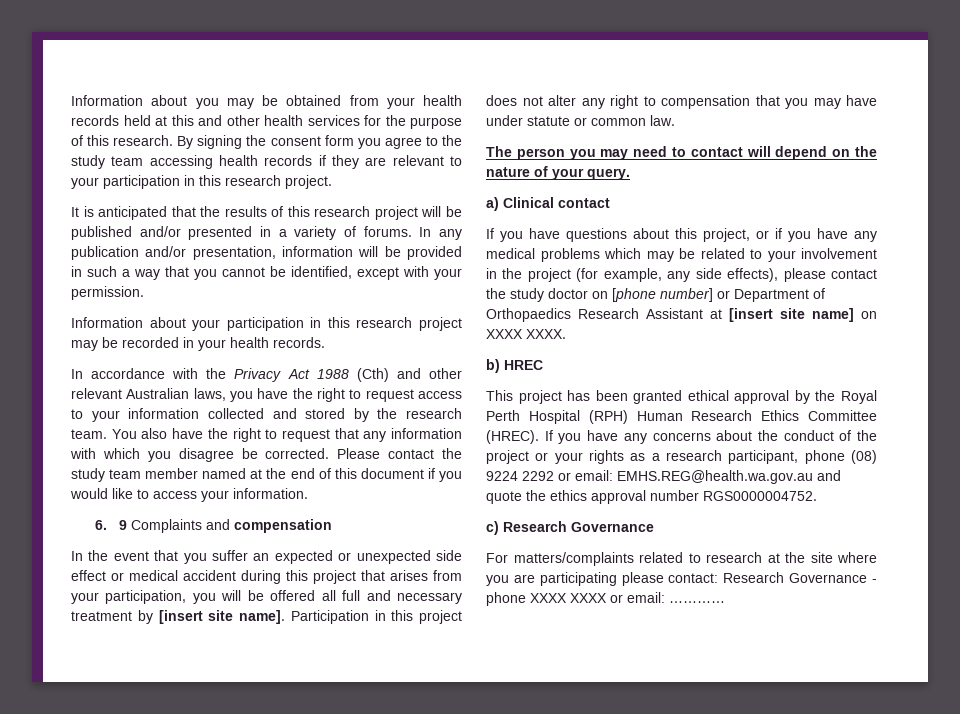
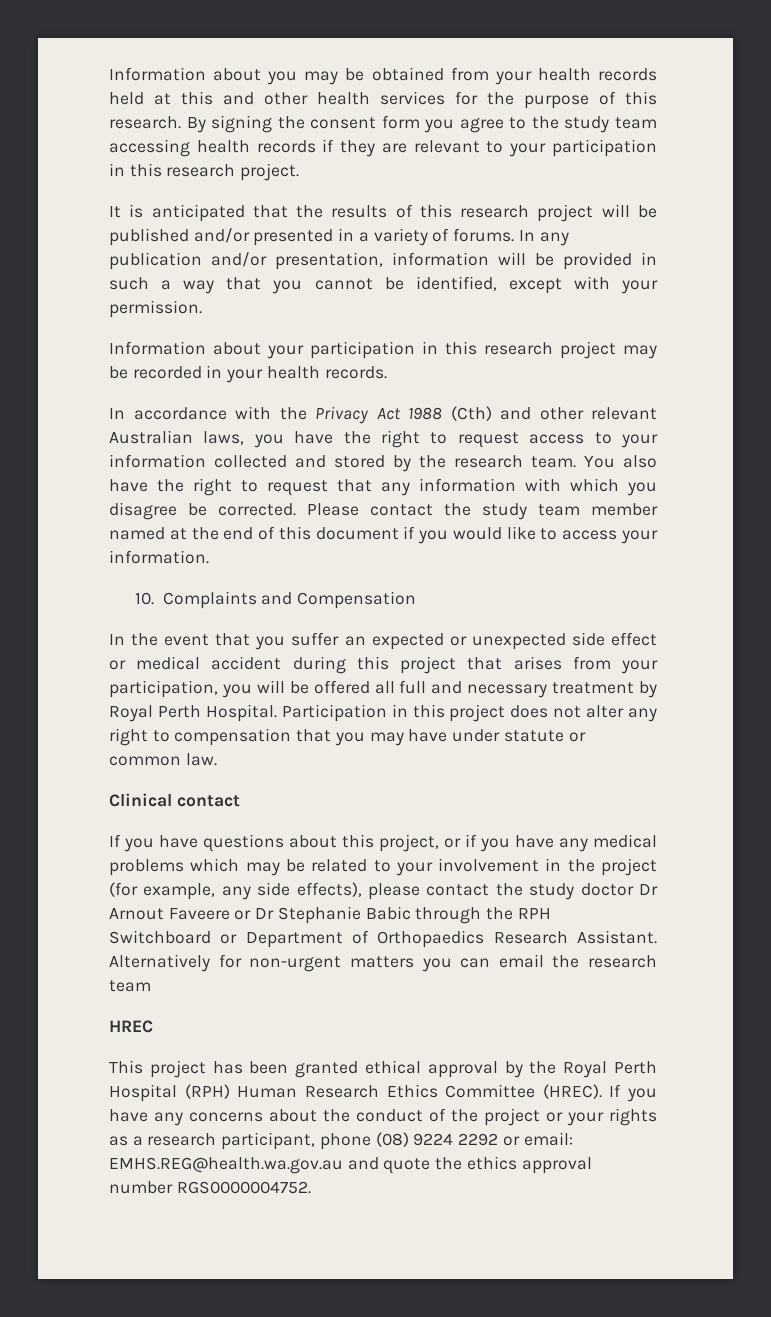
- 6. 9 Complaints and compensation
+ 10. Complaints and Compensation
- In the event that you suffer an expected or unexpected side effect or medical accident during this project that arises from your participation, you will be offered all full and necessary treatment by [insert site name].
+ In the event that you suffer an expected or unexpected side effect or medical accident during this project that arises from your participation, you will be offered all full and necessary treatment by Royal Perth Hospital.
- The person you may need to contact will depend on the nature of your query.
- a) Clinical contact
+ Clinical contact
- If you have questions about this project, or if you have any medical problems which may be related to your involvement in the project (for example, any side effects), please contact the study doctor on [phone number] or Department of Orthopaedics Research Assistant at [insert site name] on XXXX XXXX.
- b) HREC
+ If you have questions about this project, or if you have any medical problems which may be related to your involvement in the project (for example, any side effects), please contact the study doctor Dr Arnout Faveere or Dr Stephanie Babic through the RPH Switchboard or Department of Orthopaedics Research Assistant. Alternatively for non-urgent matters you can email the research team
+ HREC
- c) Research Governance
- For matters/complaints related to research at the site where you are participating please contact: Research Governance - phone XXXX XXXX or email: …………

